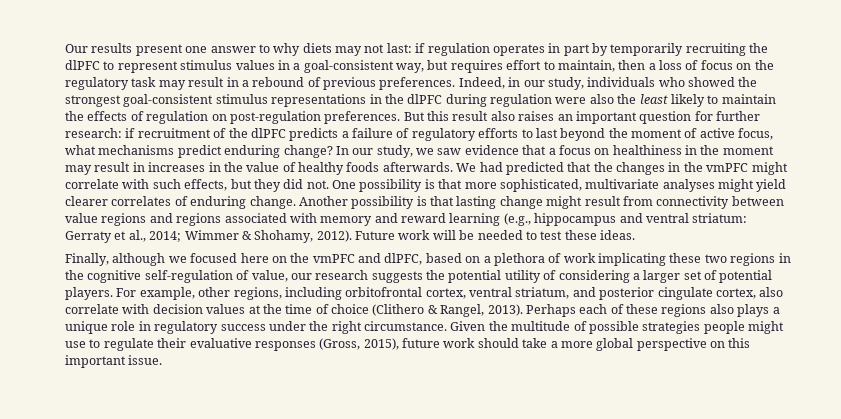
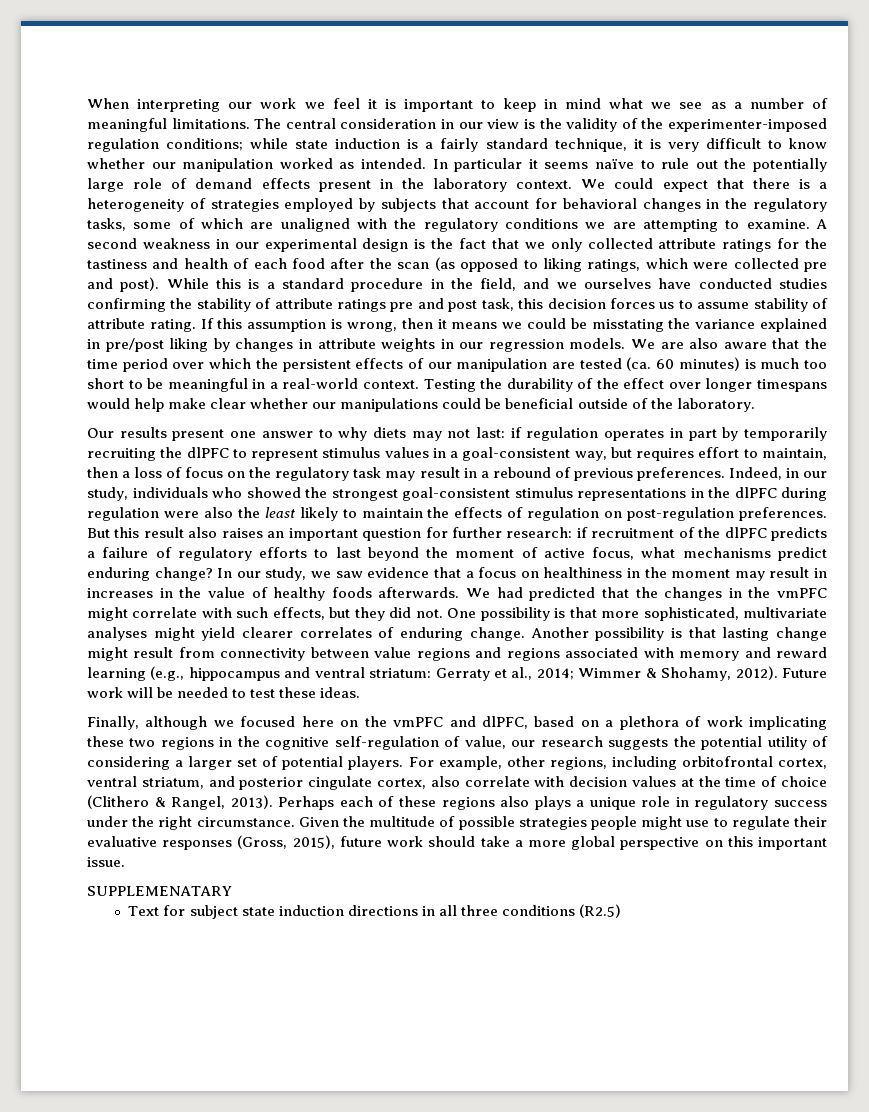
+ When interpreting our work we feel it is important to keep in mind what we see as a number of meaningful limitations. The central consideration in our view is the validity of the experimenter-imposed regulation conditions; while state induction is a fairly standard technique, it is very difficult to know whether our manipulation worked as intended. In particular it seems naïve to rule out the potentially large role of demand effects present in the laboratory context. We could expect that there is a heterogeneity of strategies employed by subjects that account for behavioral changes in the regulatory tasks, some of which are unaligned with the regulatory conditions we are attempting to examine. A second weakness in our experimental design is the fact that we only collected attribute ratings for the tastiness and health of each food after the scan (as opposed to liking ratings, which were collected pre and post). While this is a standard procedure in the field, and we ourselves have conducted studies confirming the stability of attribute ratings pre and post task, this decision forces us to assume stability of attribute rating. If this assumption is wrong, then it means we could be misstating the variance explained in pre/post liking by changes in attribute weights in our regression models. We are also aware that the time period over which the persistent effects of our manipulation are tested (ca. 60 minutes) is much too short to be meaningful in a real-world context. Testing the durability of the effect over longer timespans would help make clear whether our manipulations could be beneficial outside of the laboratory.
+ SUPPLEMENATARY
+ Text for subject state induction directions in all three conditions (R2.5)

